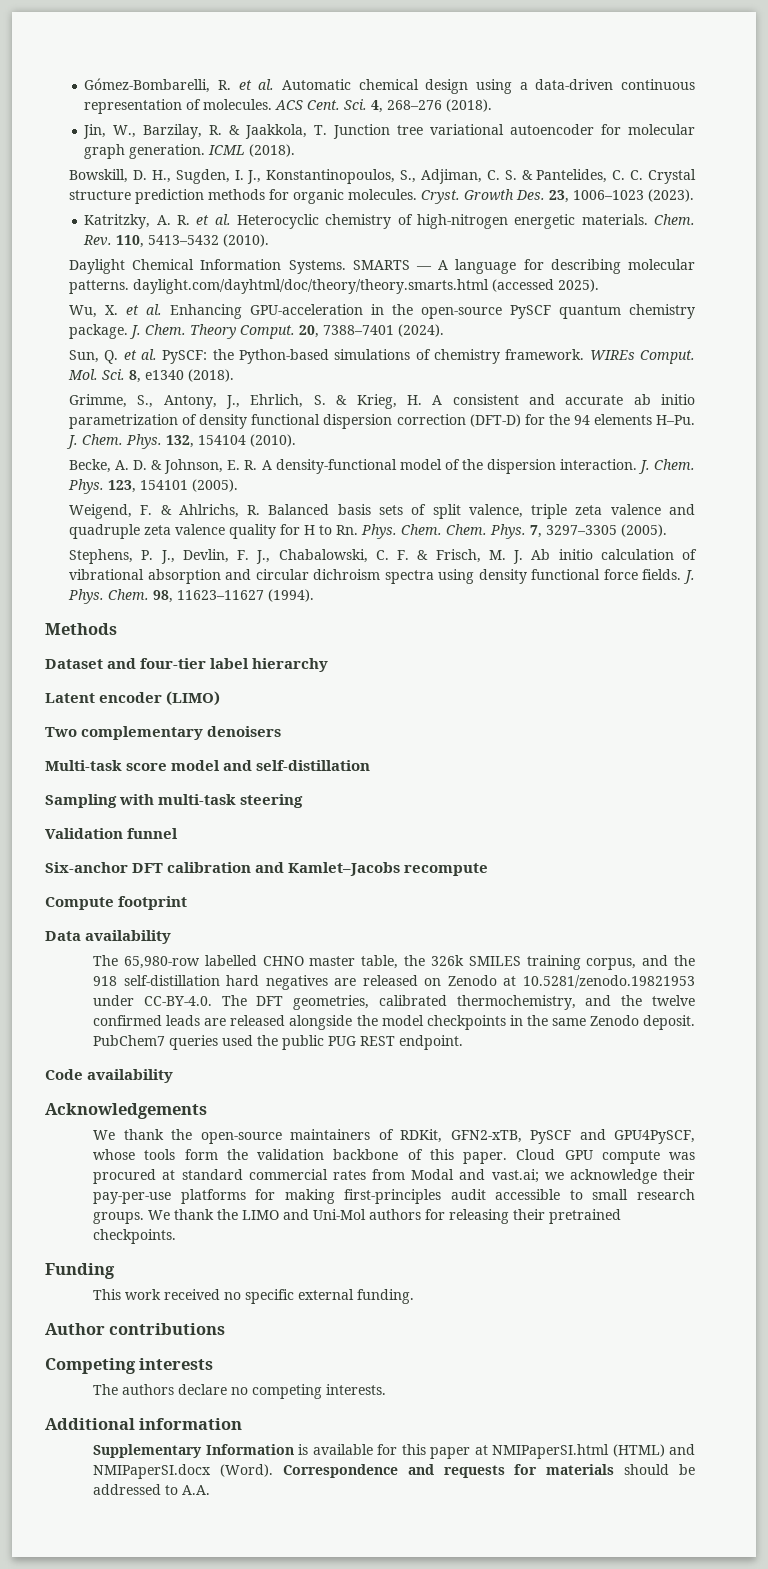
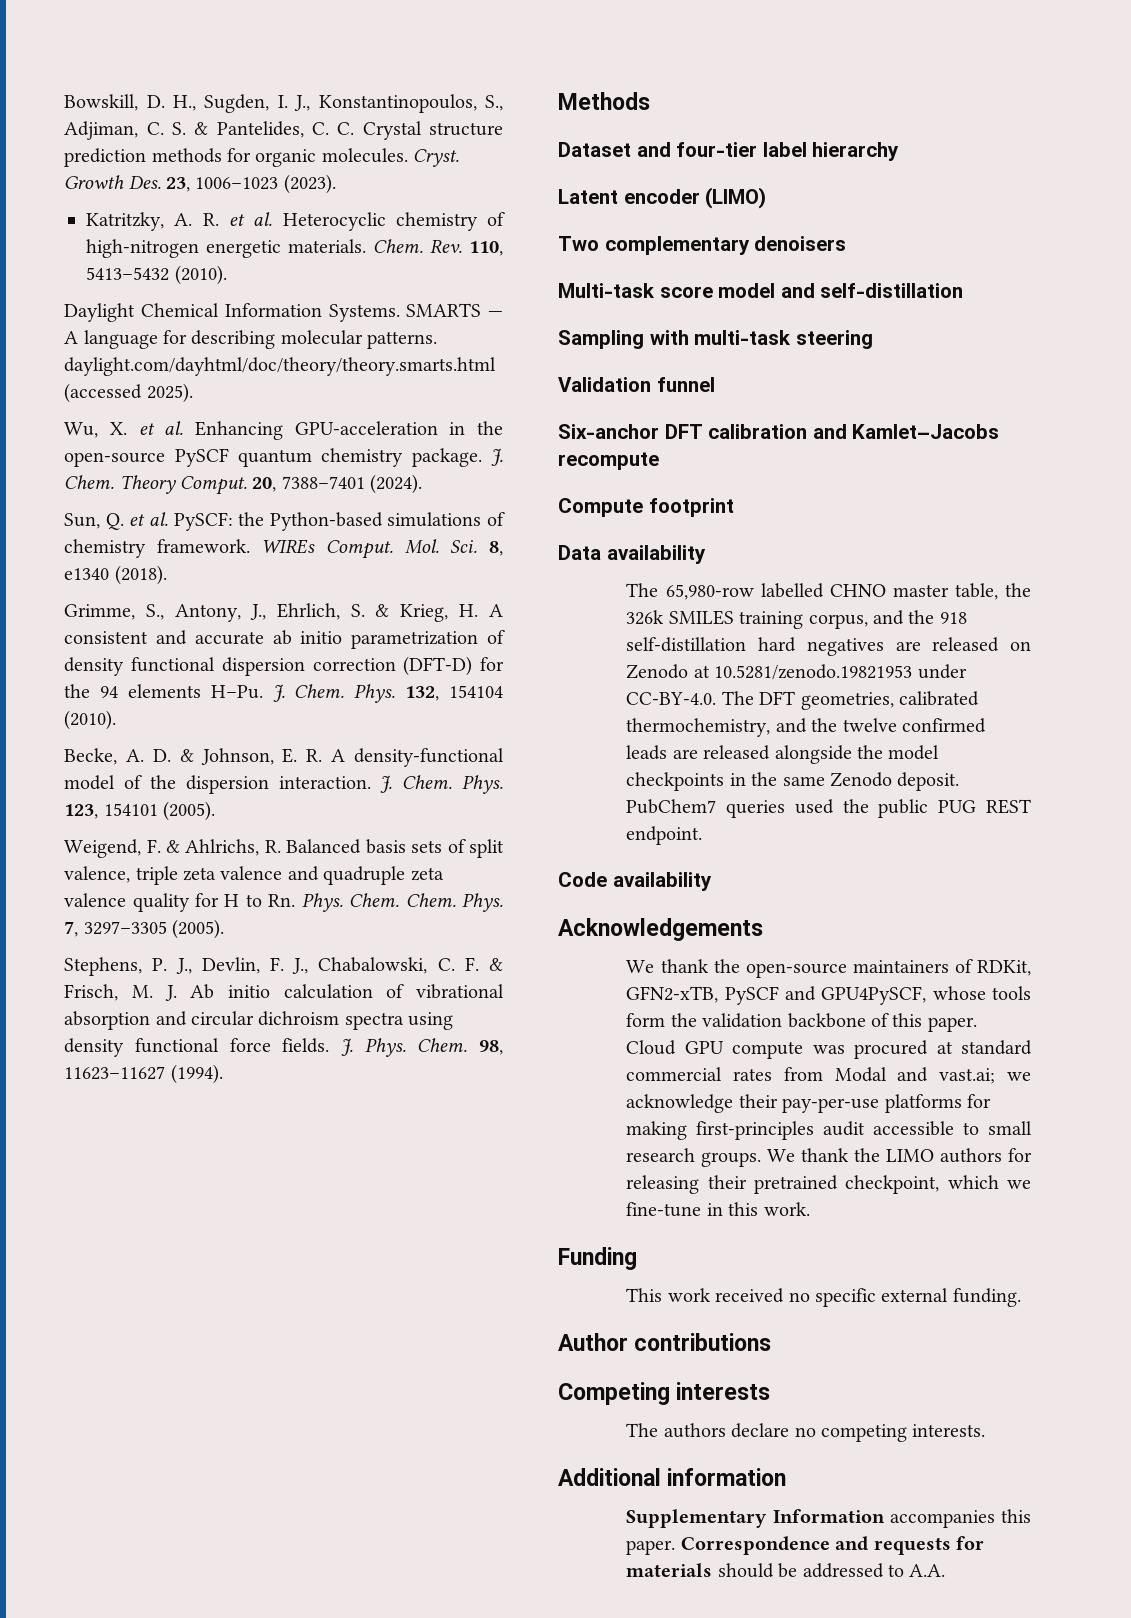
- Gómez-Bombarelli, R. et al. Automatic chemical design using a data-driven continuous representation of molecules. ACS Cent. Sci. 4, 268–276 (2018).
- Jin, W., Barzilay, R. & Jaakkola, T. Junction tree variational autoencoder for molecular graph generation. ICML (2018).
- We thank the LIMO and Uni-Mol authors for releasing their pretrained checkpoints.
+ We thank the LIMO authors for releasing their pretrained checkpoint, which we fine-tune in this work.
- Supplementary Information is available for this paper at NMIPaperSI.html (HTML) and NMIPaperSI.docx (Word).
+ Supplementary Information accompanies this paper.

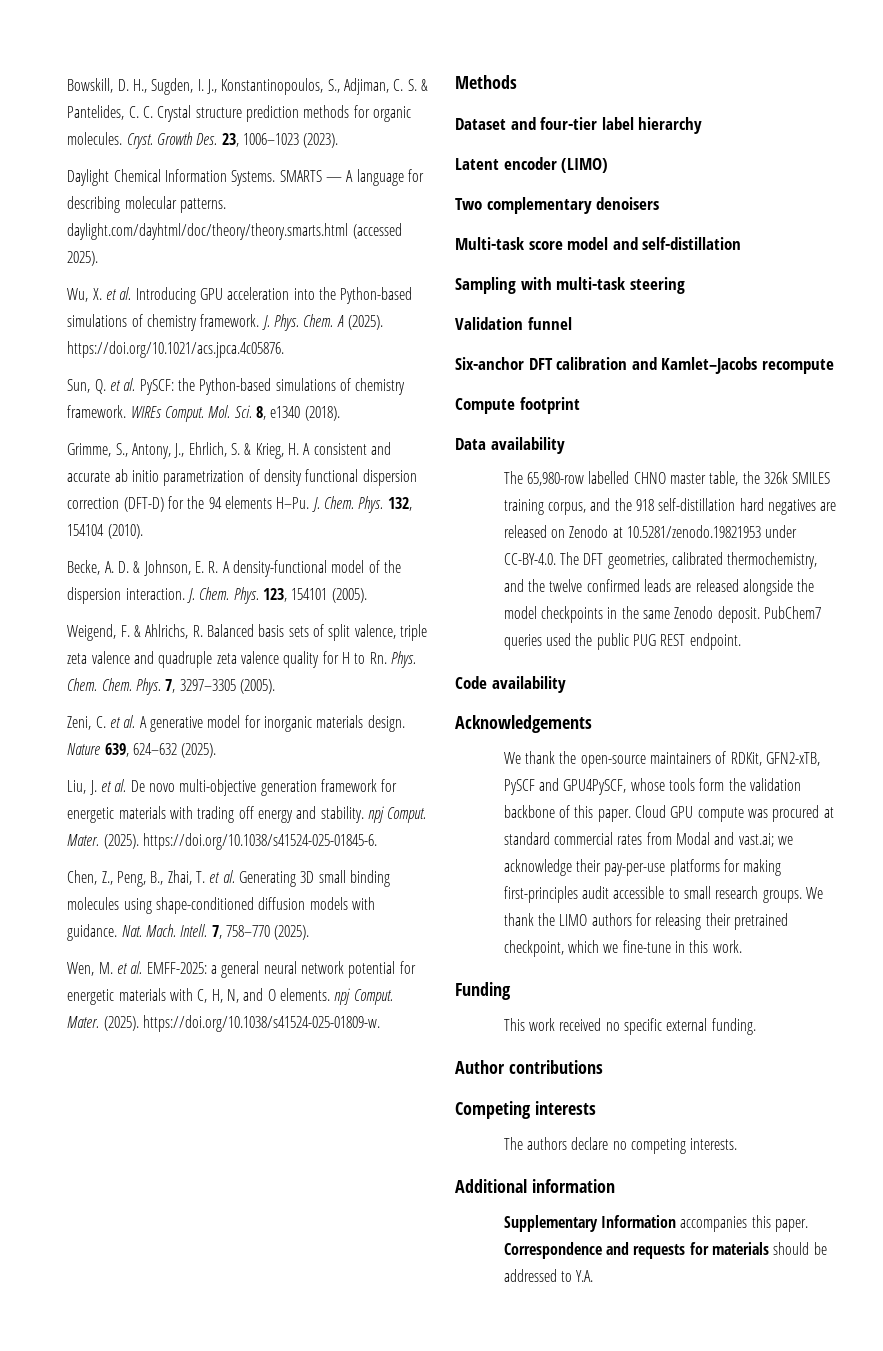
- Katritzky, A. R. et al. Heterocyclic chemistry of high-nitrogen energetic materials. Chem. Rev. 110, 5413–5432 (2010).
- Wu, X. et al. Enhancing GPU-acceleration in the open-source PySCF quantum chemistry package. J. Chem. Theory Comput. 20, 7388–7401 (2024).
+ Wu, X. et al. Introducing GPU acceleration into the Python-based simulations of chemistry framework. J. Phys. Chem. A (2025). https://doi.org/10.1021/acs.jpca.4c05876.
- Stephens, P. J., Devlin, F. J., Chabalowski, C. F. & Frisch, M. J. Ab initio calculation of vibrational absorption and circular dichroism spectra using density functional force fields. J. Phys. Chem. 98, 11623–11627 (1994).
+ Zeni, C. et al. A generative model for inorganic materials design. Nature 639, 624–632 (2025).
+ Liu, J. et al. De novo multi-objective generation framework for energetic materials with trading off energy and stability. npj Comput. Mater. (2025). https://doi.org/10.1038/s41524-025-01845-6.
+ Chen, Z., Peng, B., Zhai, T. et al. Generating 3D small binding molecules using shape-conditioned diffusion models with guidance. Nat. Mach. Intell. 7, 758–770 (2025).
+ Wen, M. et al. EMFF-2025: a general neural network potential for energetic materials with C, H, N, and O elements. npj Comput. Mater. (2025). https://doi.org/10.1038/s41524-025-01809-w.
- Correspondence and requests for materials should be addressed to A.A.
+ Correspondence and requests for materials should be addressed to Y.A.

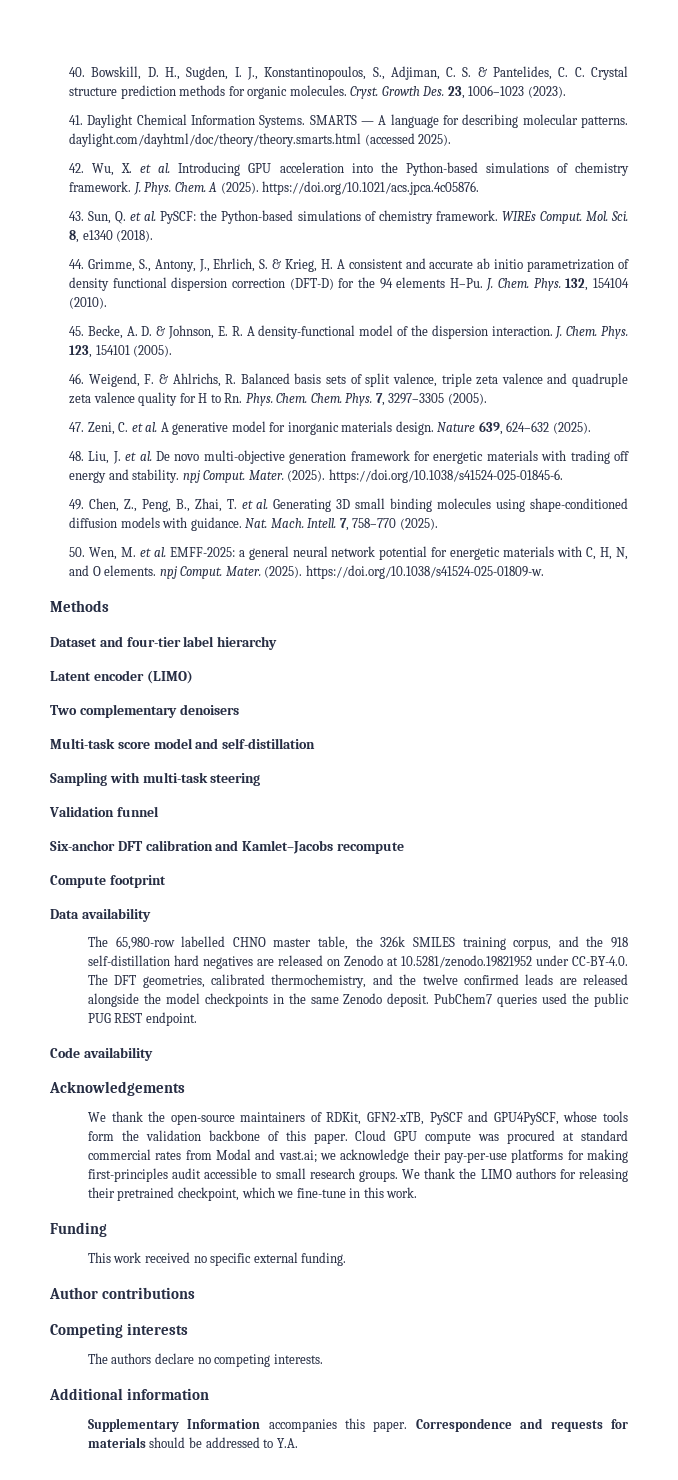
- Bowskill, D. H., Sugden, I. J., Konstantinopoulos, S., Adjiman, C. S. & Pantelides, C. C. Crystal structure prediction methods for organic molecules.
+ 40. Bowskill, D. H., Sugden, I. J., Konstantinopoulos, S., Adjiman, C. S. & Pantelides, C. C. Crystal structure prediction methods for organic molecules.
- Daylight Chemical Information Systems.
+ 41. Daylight Chemical Information Systems.
- Wu, X. et al. Introducing GPU acceleration into the Python-based simulations of chemistry framework.
+ 42. Wu, X. et al. Introducing GPU acceleration into the Python-based simulations of chemistry framework.
- Sun, Q. et al. PySCF: the Python-based simulations of chemistry framework.
+ 43. Sun, Q. et al. PySCF: the Python-based simulations of chemistry framework.
- Grimme, S., Antony, J., Ehrlich, S. & Krieg, H. A consistent and accurate ab initio parametrization of density functional dispersion correction (DFT-D) for the 94 elements H–Pu.
+ 44. Grimme, S., Antony, J., Ehrlich, S. & Krieg, H. A consistent and accurate ab initio parametrization of density functional dispersion correction (DFT-D) for the 94 elements H–Pu.
- Becke, A. D. & Johnson, E. R. A density-functional model of the dispersion interaction.
+ 45. Becke, A. D. & Johnson, E. R. A density-functional model of the dispersion interaction.
- Weigend, F. & Ahlrichs, R. Balanced basis sets of split valence, triple zeta valence and quadruple zeta valence quality for H to Rn. Phys.
+ 46. Weigend, F. & Ahlrichs, R. Balanced basis sets of split valence, triple zeta valence and quadruple zeta valence quality for H to Rn. Phys.
- Zeni, C. et al. A generative model for inorganic materials design.
+ 47. Zeni, C. et al. A generative model for inorganic materials design.
- Liu, J. et al. De novo multi-objective generation framework for energetic materials with trading off energy and stability. npj Comput.
+ 48. Liu, J. et al. De novo multi-objective generation framework for energetic materials with trading off energy and stability. npj Comput.
- Chen, Z., Peng, B., Zhai, T. et al. Generating 3D small binding molecules using shape-conditioned diffusion models with guidance.
+ 49. Chen, Z., Peng, B., Zhai, T. et al. Generating 3D small binding molecules using shape-conditioned diffusion models with guidance.
- Wen, M. et al. EMFF-2025: a general neural network potential for energetic materials with C, H, N, and O elements. npj Comput.
+ 50. Wen, M. et al. EMFF-2025: a general neural network potential for energetic materials with C, H, N, and O elements. npj Comput.
- The 65,980-row labelled CHNO master table, the 326k SMILES training corpus, and the 918 self-distillation hard negatives are released on Zenodo at 10.5281/zenodo.19821953 under CC-BY-4.0. The DFT geometries, calibrated thermochemistry, and the twelve confirmed leads are released alongside the model checkpoints in the same Zenodo deposit.
+ The 65,980-row labelled CHNO master table, the 326k SMILES training corpus, and the 918 self-distillation hard negatives are released on Zenodo at 10.5281/zenodo.19821952 under CC-BY-4.0. The DFT geometries, calibrated thermochemistry, and the twelve confirmed leads are released alongside the model checkpoints in the same Zenodo deposit.

